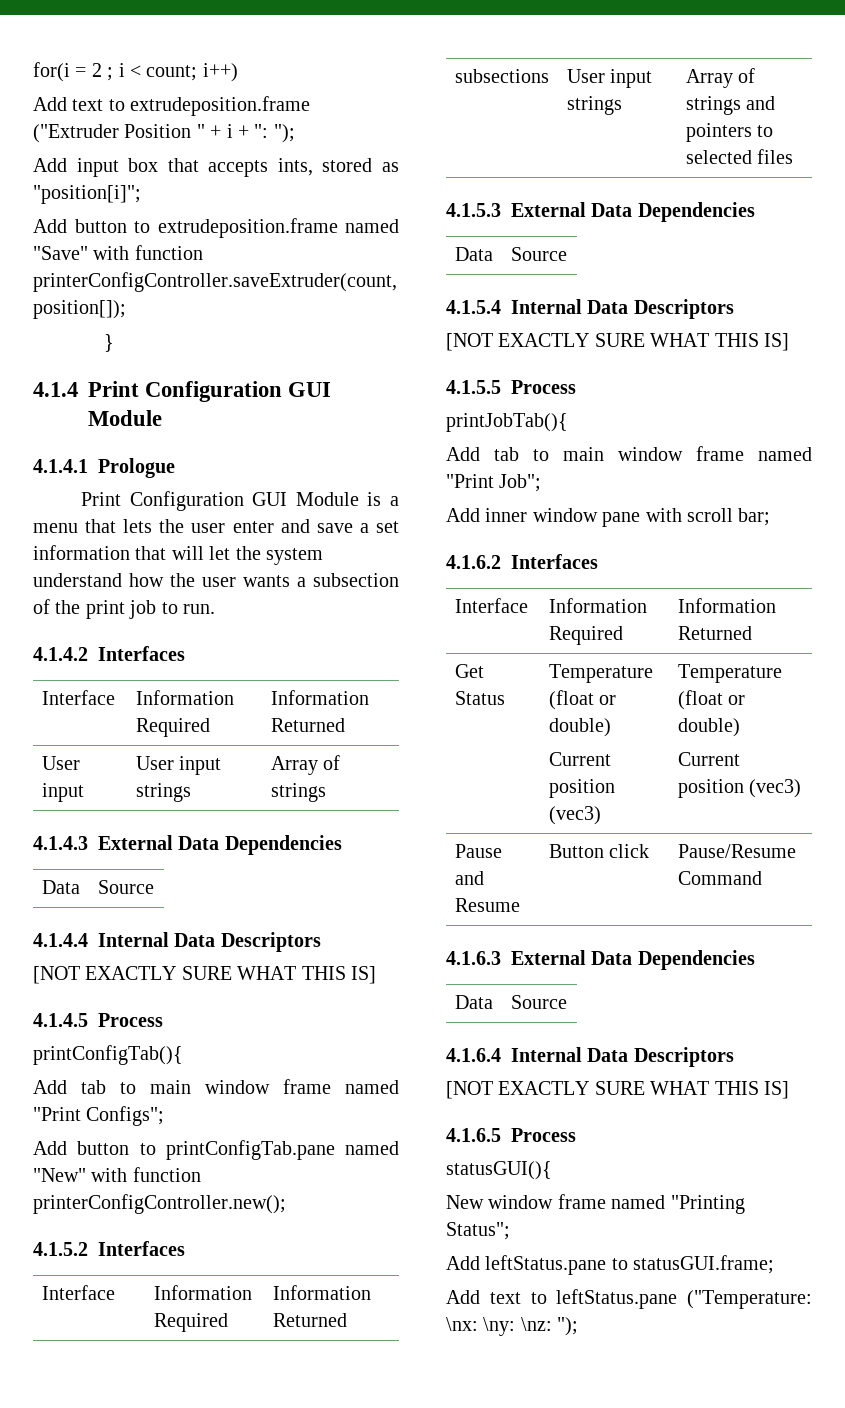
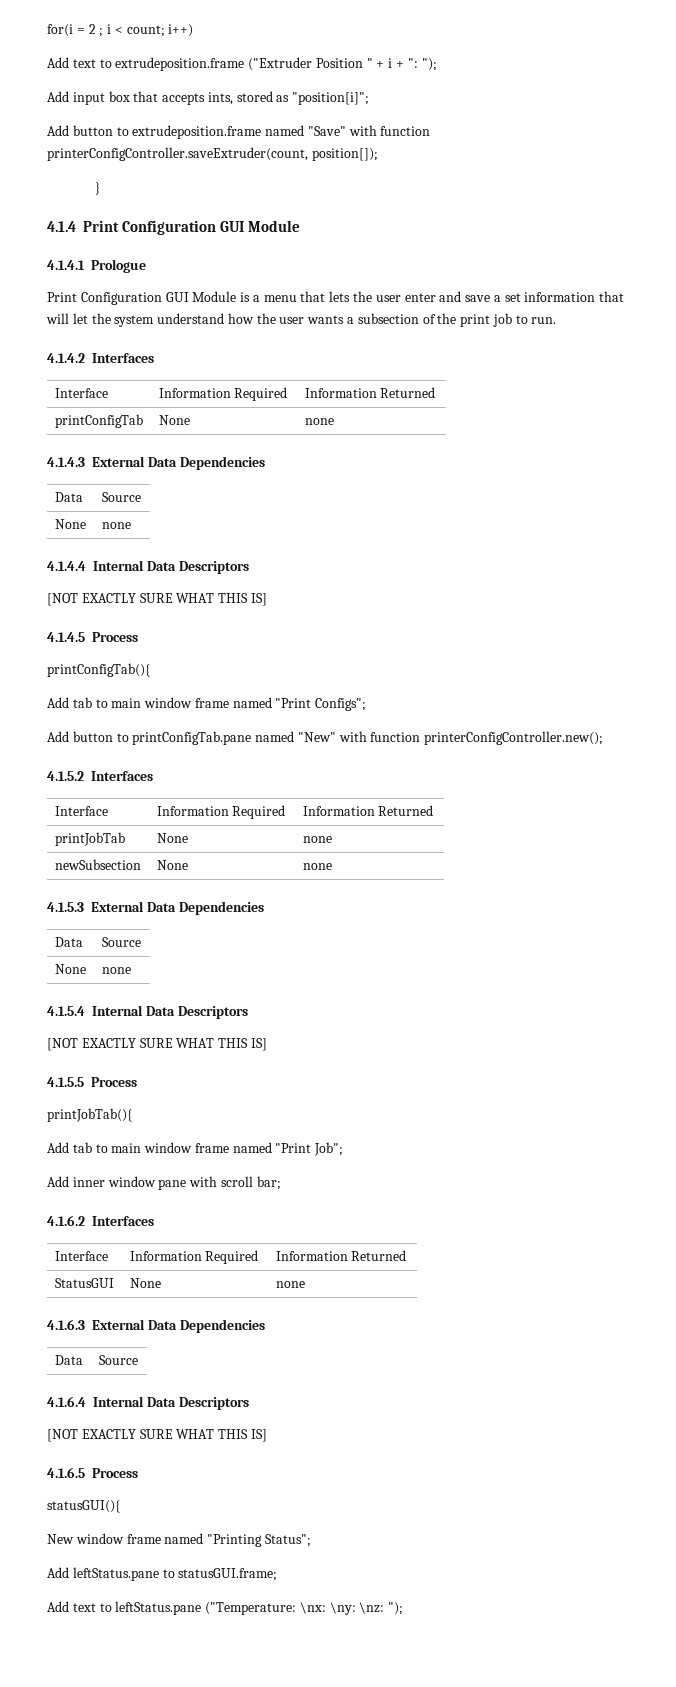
- User input | User input strings | Array of strings
+ printConfigTab | None | none
  4.1.4.3 External Data Dependencies
  Data | Source
+ None | none
- subsections | User input strings | Array of strings and pointers to selected files
+ printJobTab | None | none
+ newSubsection | None | none
  4.1.5.3 External Data Dependencies
  Data | Source
+ None | none
- Get Status | Temperature (float or double)
- Current position (vec3) | Temperature (float or double)
- Current position (vec3)
- Pause and Resume | Button click | Pause/Resume Command
+ StatusGUI | None | none

